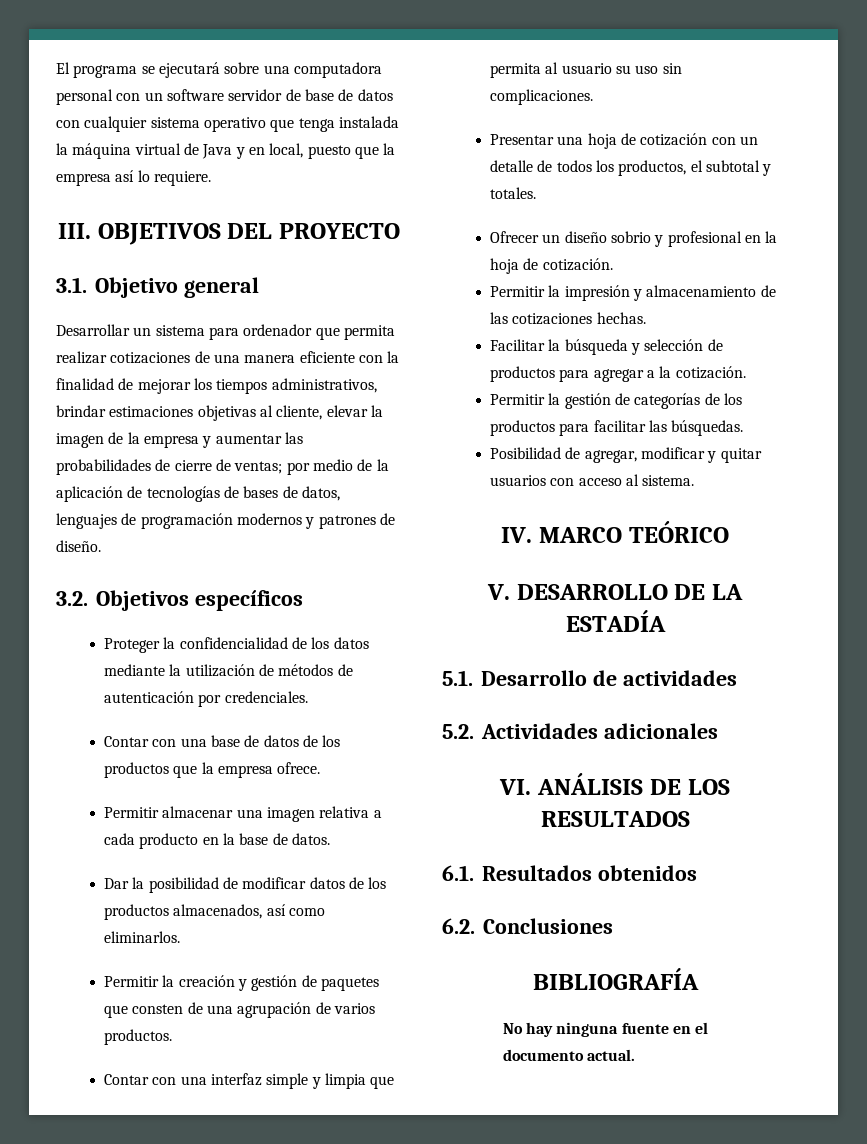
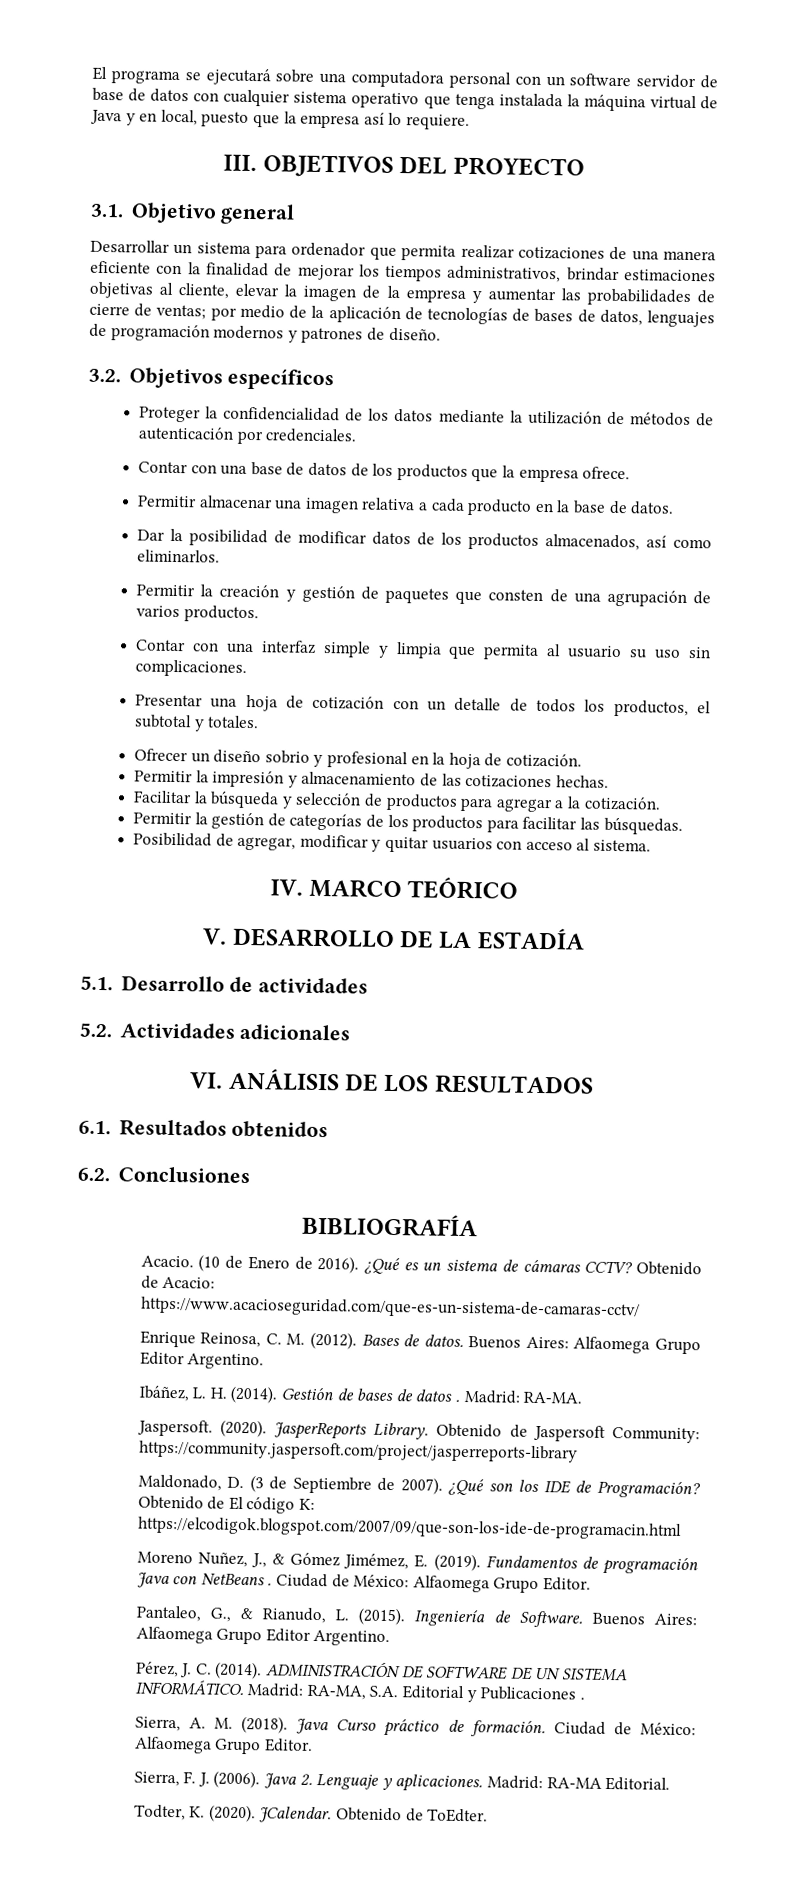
- No hay ninguna fuente en el documento actual.
+ Acacio. (10 de Enero de 2016). ¿Qué es un sistema de cámaras CCTV? Obtenido de Acacio: https://www.acacioseguridad.com/que-es-un-sistema-de-camaras-cctv/
+ Enrique Reinosa, C. M. (2012). Bases de datos. Buenos Aires: Alfaomega Grupo Editor Argentino.
+ Ibáñez, L. H. (2014). Gestión de bases de datos . Madrid: RA-MA.
+ Jaspersoft. (2020). JasperReports Library. Obtenido de Jaspersoft Community: https://community.jaspersoft.com/project/jasperreports-library
+ Maldonado, D. (3 de Septiembre de 2007). ¿Qué son los IDE de Programación? Obtenido de El código K: https://elcodigok.blogspot.com/2007/09/que-son-los-ide-de-programacin.html
+ Moreno Nuñez, J., & Gómez Jimémez, E. (2019). Fundamentos de programación Java con NetBeans . Ciudad de México: Alfaomega Grupo Editor.
+ Pantaleo, G., & Rianudo, L. (2015). Ingeniería de Software. Buenos Aires: Alfaomega Grupo Editor Argentino.
+ Pérez, J. C. (2014). ADMINISTRACIÓN DE SOFTWARE DE UN SISTEMA INFORMÁTICO. Madrid: RA-MA, S.A. Editorial y Publicaciones .
+ Sierra, A. M. (2018). Java Curso práctico de formación. Ciudad de México: Alfaomega Grupo Editor.
+ Sierra, F. J. (2006). Java 2. Lenguaje y aplicaciones. Madrid: RA-MA Editorial.
+ Todter, K. (2020). JCalendar. Obtenido de ToEdter.

